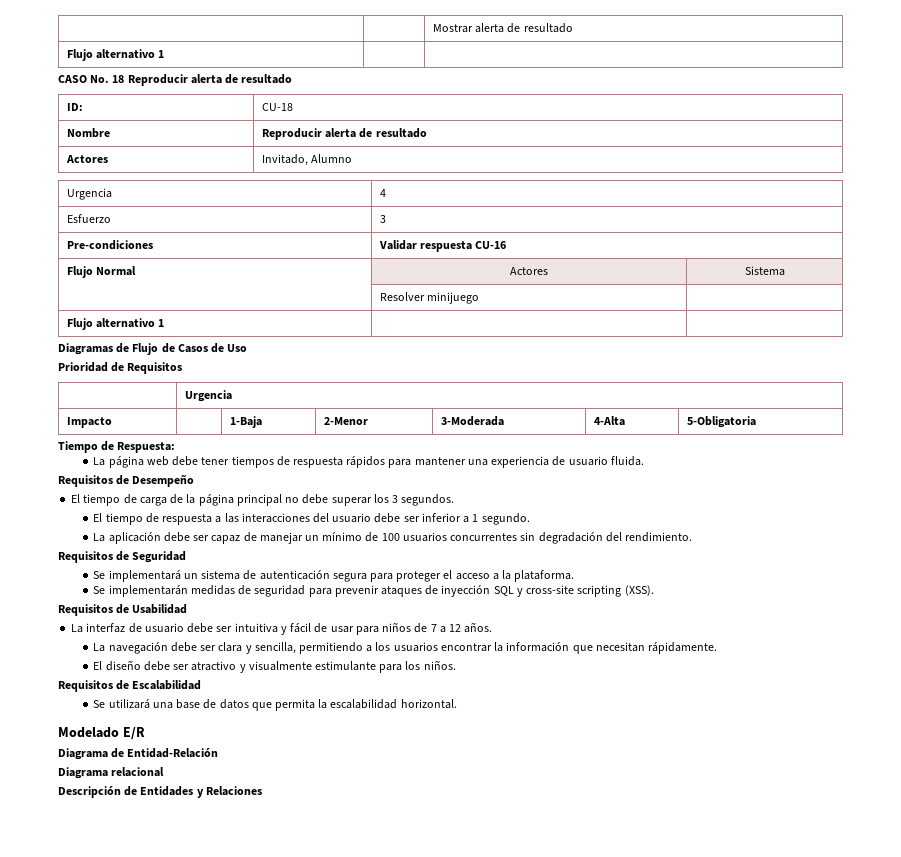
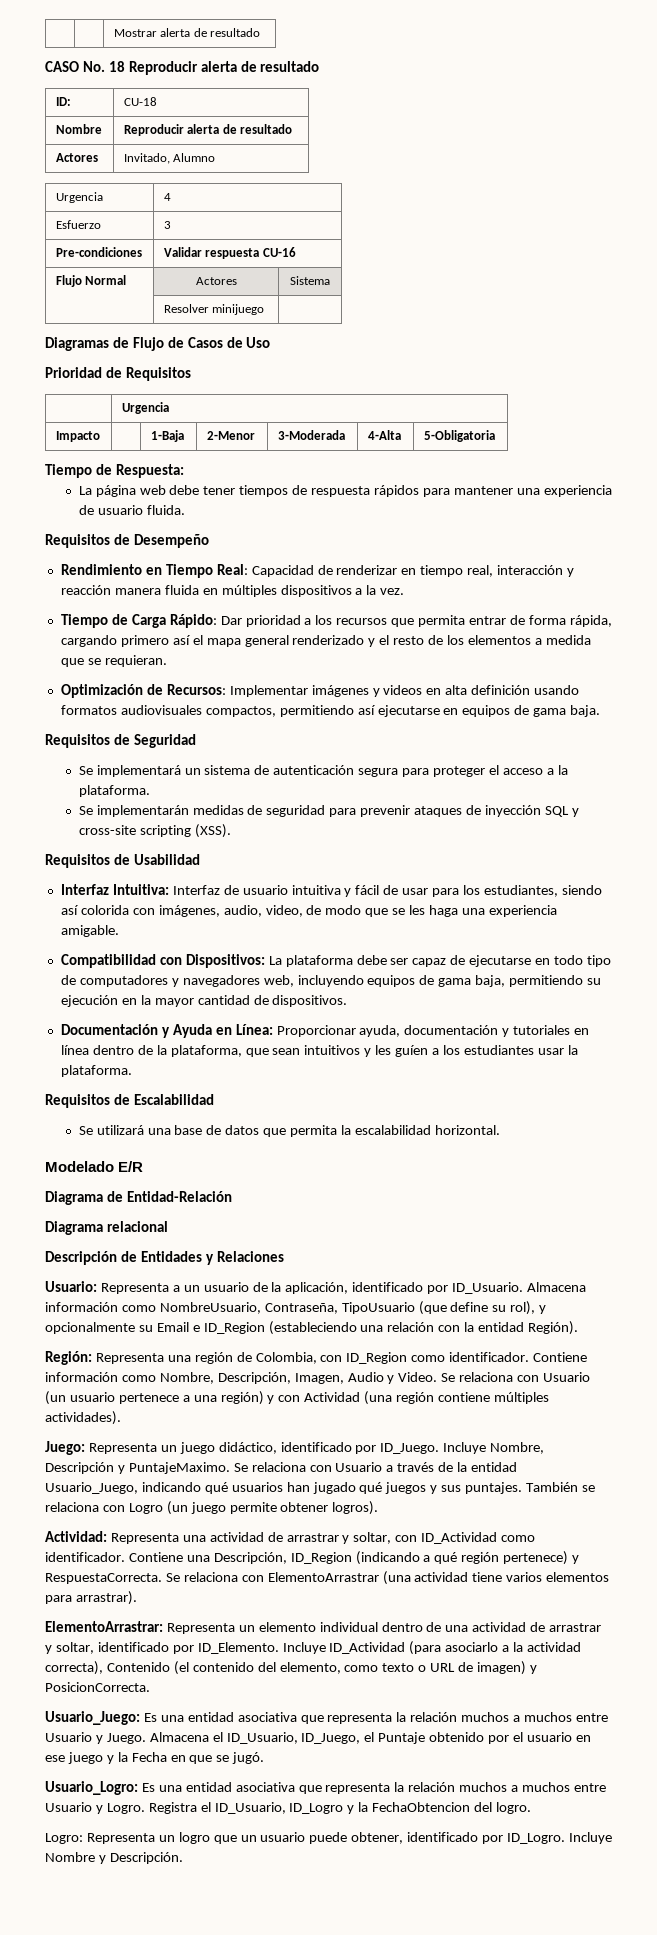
  | | Mostrar alerta de resultado
- Flujo alternativo 1 | |
  | Resolver minijuego |
- Flujo alternativo 1 | |
- El tiempo de carga de la página principal no debe superar los 3 segundos.
- El tiempo de respuesta a las interacciones del usuario debe ser inferior a 1 segundo.
- La aplicación debe ser capaz de manejar un mínimo de 100 usuarios concurrentes sin degradación del rendimiento.
+ Rendimiento en Tiempo Real: Capacidad de renderizar en tiempo real, interacción y reacción manera fluida en múltiples dispositivos a la vez.
+ Tiempo de Carga Rápido: Dar prioridad a los recursos que permita entrar de forma rápida, cargando primero así el mapa general renderizado y el resto de los elementos a medida que se requieran.
+ Optimización de Recursos: Implementar imágenes y videos en alta definición usando formatos audiovisuales compactos, permitiendo así ejecutarse en equipos de gama baja.
- La interfaz de usuario debe ser intuitiva y fácil de usar para niños de 7 a 12 años.
- La navegación debe ser clara y sencilla, permitiendo a los usuarios encontrar la información que necesitan rápidamente.
- El diseño debe ser atractivo y visualmente estimulante para los niños.
+ Interfaz Intuitiva: Interfaz de usuario intuitiva y fácil de usar para los estudiantes, siendo así colorida con imágenes, audio, video, de modo que se les haga una experiencia amigable.
+ Compatibilidad con Dispositivos: La plataforma debe ser capaz de ejecutarse en todo tipo de computadores y navegadores web, incluyendo equipos de gama baja, permitiendo su ejecución en la mayor cantidad de dispositivos.
+ Documentación y Ayuda en Línea: Proporcionar ayuda, documentación y tutoriales en línea dentro de la plataforma, que sean intuitivos y les guíen a los estudiantes usar la plataforma.
+ Usuario: Representa a un usuario de la aplicación, identificado por ID_Usuario. Almacena información como NombreUsuario, Contraseña, TipoUsuario (que define su rol), y opcionalmente su Email e ID_Region (estableciendo una relación con la entidad Región).
+ Región: Representa una región de Colombia, con ID_Region como identificador. Contiene información como Nombre, Descripción, Imagen, Audio y Video. Se relaciona con Usuario (un usuario pertenece a una región) y con Actividad (una región contiene múltiples actividades).
+ Juego: Representa un juego didáctico, identificado por ID_Juego. Incluye Nombre, Descripción y PuntajeMaximo. Se relaciona con Usuario a través de la entidad Usuario_Juego, indicando qué usuarios han jugado qué juegos y sus puntajes. También se relaciona con Logro (un juego permite obtener logros).
+ Actividad: Representa una actividad de arrastrar y soltar, con ID_Actividad como identificador. Contiene una Descripción, ID_Region (indicando a qué región pertenece) y RespuestaCorrecta. Se relaciona con ElementoArrastrar (una actividad tiene varios elementos para arrastrar).
+ ElementoArrastrar: Representa un elemento individual dentro de una actividad de arrastrar y soltar, identificado por ID_Elemento. Incluye ID_Actividad (para asociarlo a la actividad correcta), Contenido (el contenido del elemento, como texto o URL de imagen) y PosicionCorrecta.
+ Usuario_Juego: Es una entidad asociativa que representa la relación muchos a muchos entre Usuario y Juego. Almacena el ID_Usuario, ID_Juego, el Puntaje obtenido por el usuario en ese juego y la Fecha en que se jugó.
+ Usuario_Logro: Es una entidad asociativa que representa la relación muchos a muchos entre Usuario y Logro. Registra el ID_Usuario, ID_Logro y la FechaObtencion del logro.
+ Logro: Representa un logro que un usuario puede obtener, identificado por ID_Logro. Incluye Nombre y Descripción.

